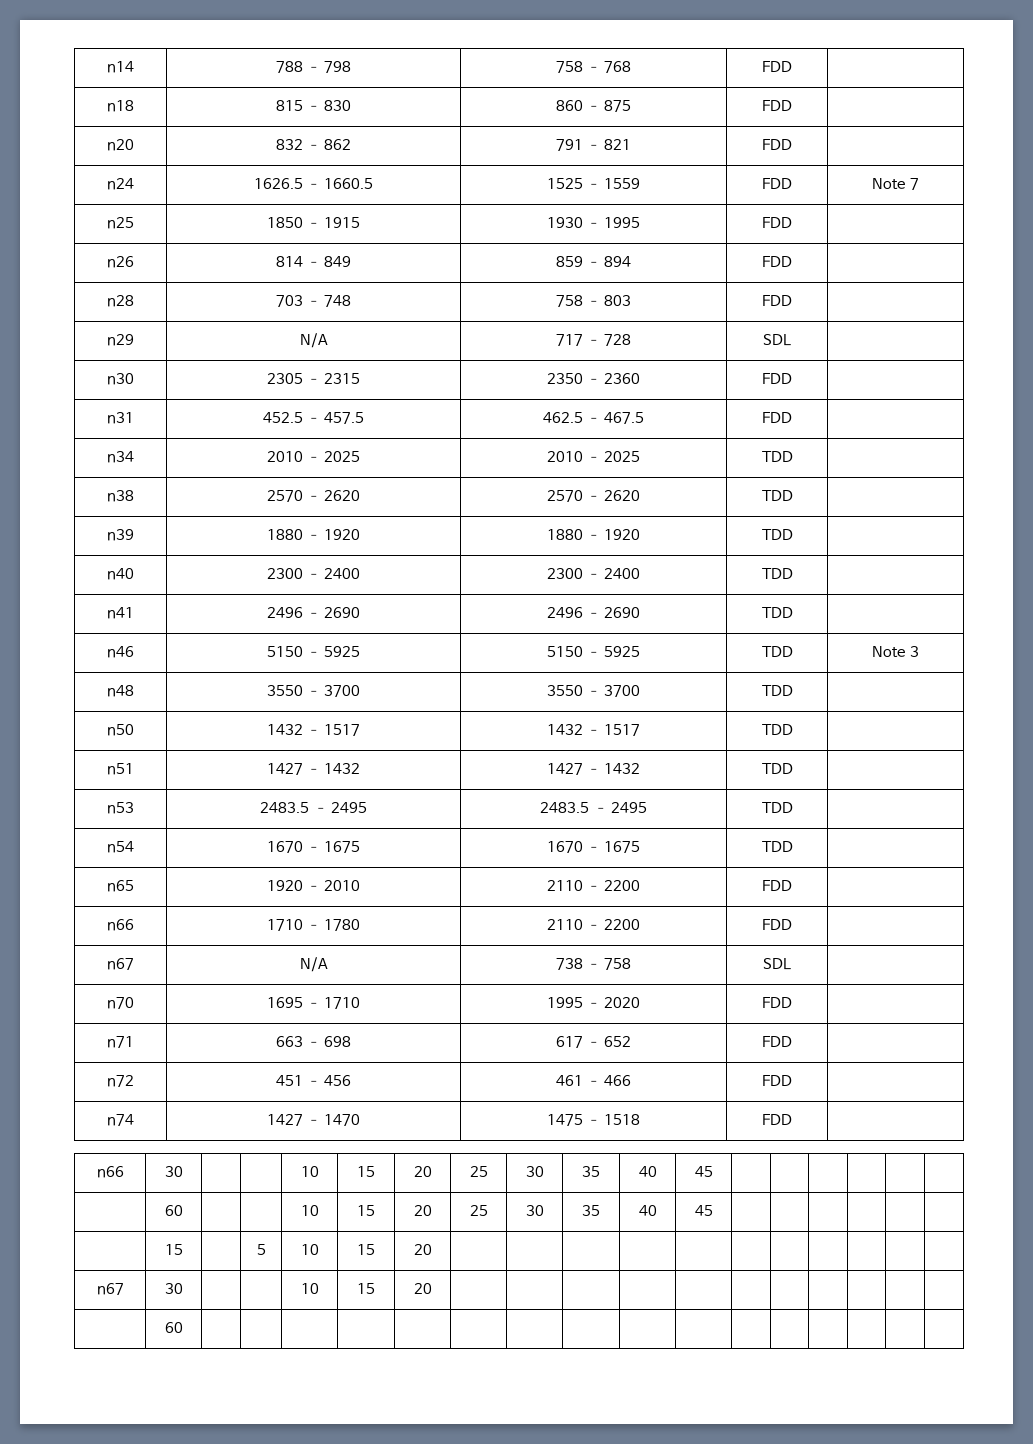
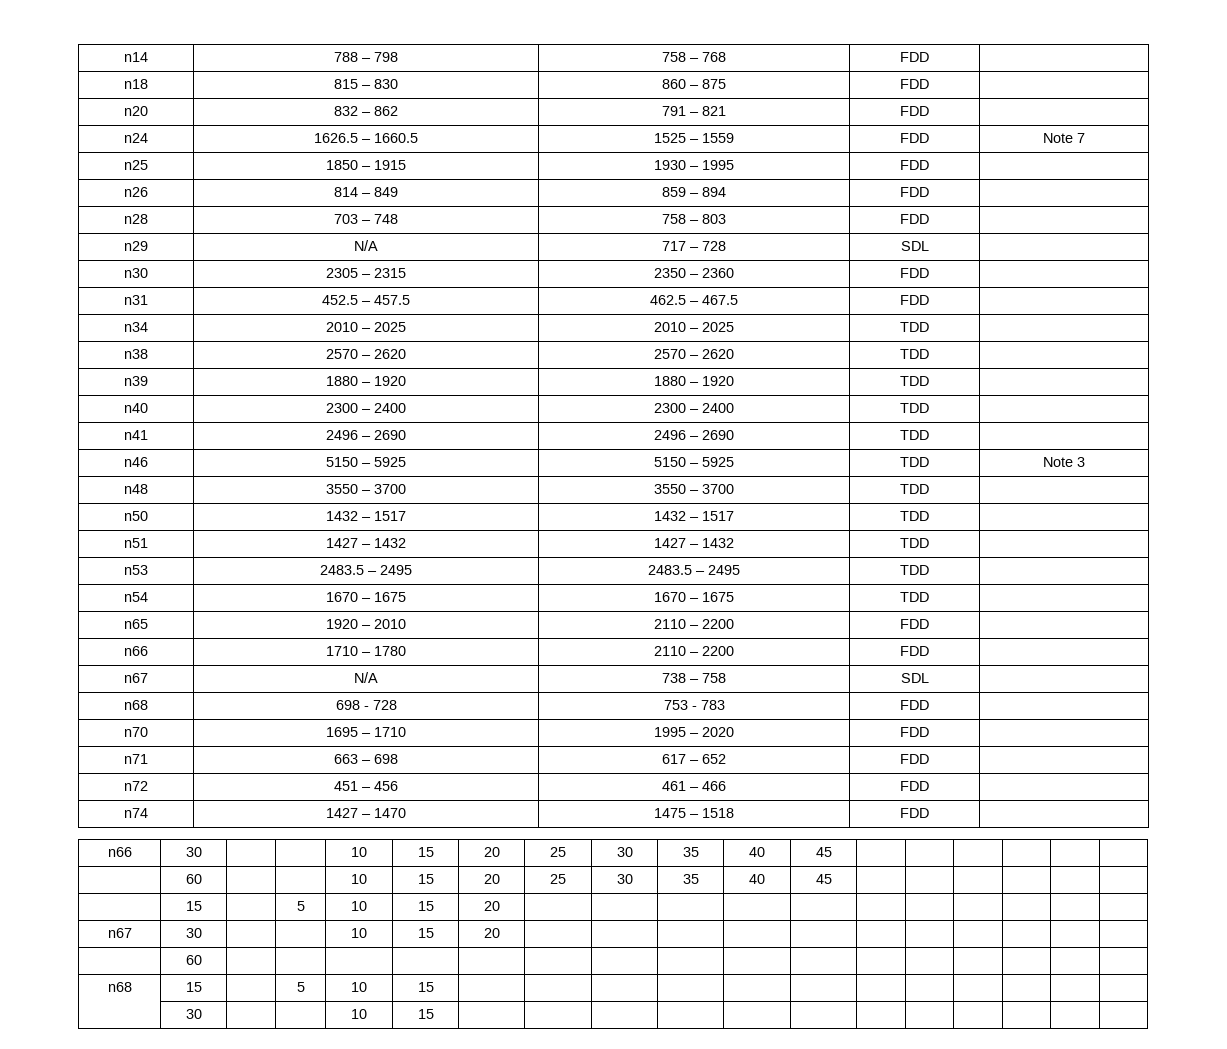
+ n68 | 698 - 728 | 753 - 783 | FDD |
+ n68 | 15 | | 5 | 10 | 15 | | | | | | | | | | | |
+ | 30 | | | 10 | 15 | | | | | | | | | | | |

